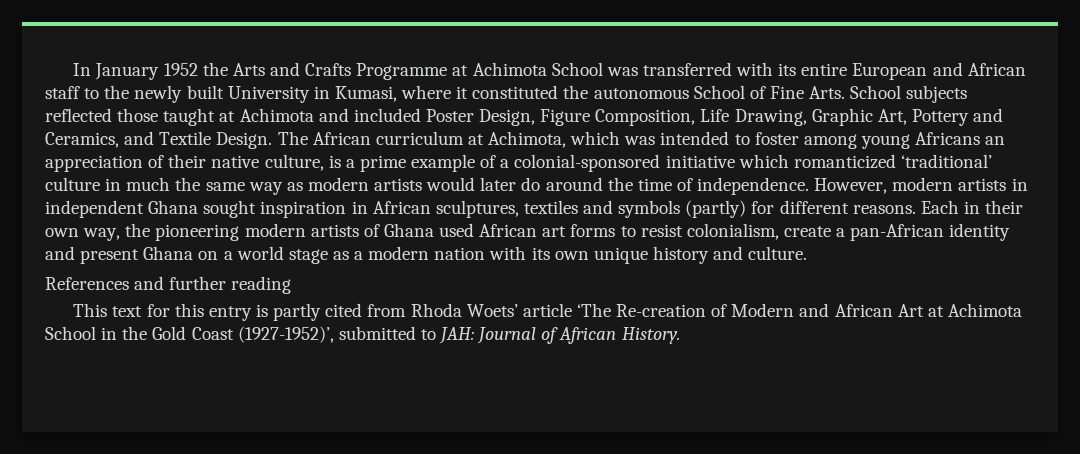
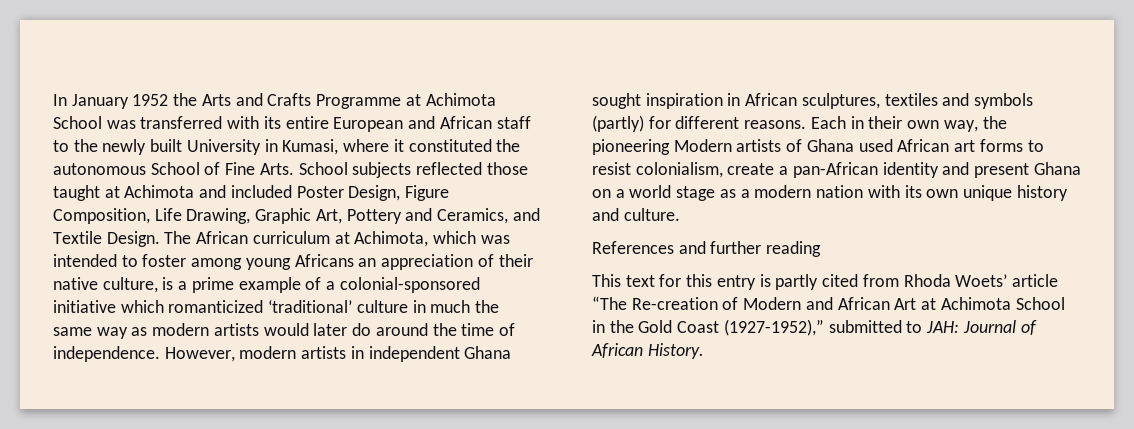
- Each in their own way, the pioneering modern artists of Ghana used African art forms to resist colonialism, create a pan-African identity and present Ghana on a world stage as a modern nation with its own unique history and culture.
+ Each in their own way, the pioneering Modern artists of Ghana used African art forms to resist colonialism, create a pan-African identity and present Ghana on a world stage as a modern nation with its own unique history and culture.
- This text for this entry is partly cited from Rhoda Woets’ article ‘The Re-creation of Modern and African Art at Achimota School in the Gold Coast (1927-1952)’, submitted to JAH: Journal of African History.
+ This text for this entry is partly cited from Rhoda Woets’ article “The Re-creation of Modern and African Art at Achimota School in the Gold Coast (1927-1952),” submitted to JAH: Journal of African History.

